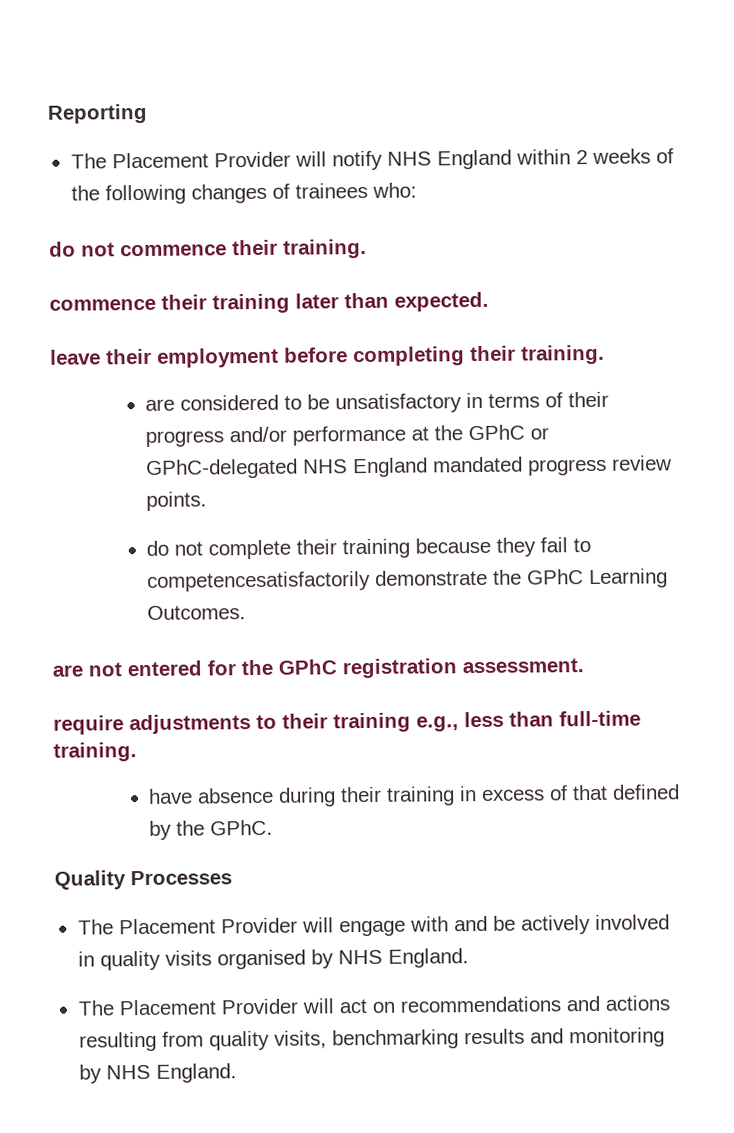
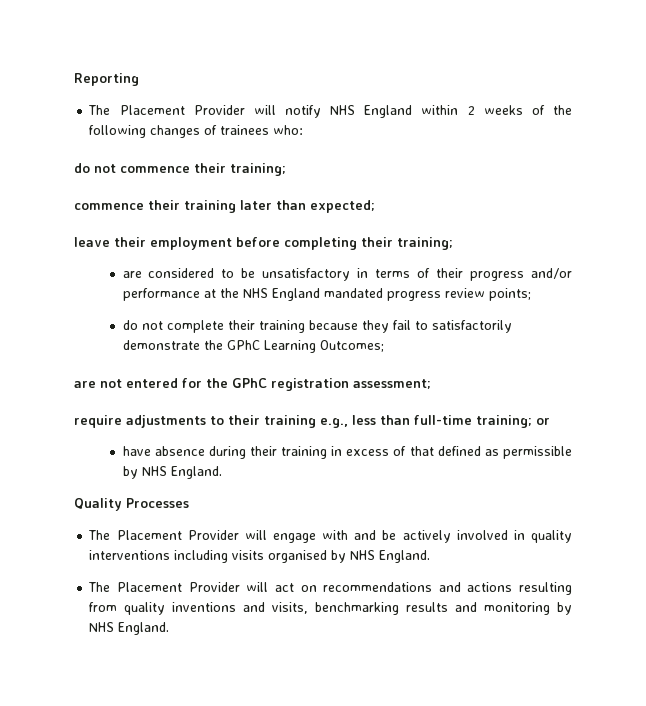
- do not commence their training.
+ do not commence their training;
- commence their training later than expected.
+ commence their training later than expected;
- leave their employment before completing their training.
+ leave their employment before completing their training;
- are considered to be unsatisfactory in terms of their progress and/or performance at the GPhC or GPhC-delegated NHS England mandated progress review points.
+ are considered to be unsatisfactory in terms of their progress and/or performance at the NHS England mandated progress review points;
- do not complete their training because they fail to competencesatisfactorily demonstrate the GPhC Learning Outcomes.
+ do not complete their training because they fail to satisfactorily demonstrate the GPhC Learning Outcomes;
- are not entered for the GPhC registration assessment.
+ are not entered for the GPhC registration assessment;
- require adjustments to their training e.g., less than full-time training.
+ require adjustments to their training e.g., less than full-time training; or
- have absence during their training in excess of that defined by the GPhC.
+ have absence during their training in excess of that defined as permissible by NHS England.
- The Placement Provider will engage with and be actively involved in quality visits organised by NHS England.
+ The Placement Provider will engage with and be actively involved in quality interventions including visits organised by NHS England.
- The Placement Provider will act on recommendations and actions resulting from quality visits, benchmarking results and monitoring by NHS England.
+ The Placement Provider will act on recommendations and actions resulting from quality inventions and visits, benchmarking results and monitoring by NHS England.

